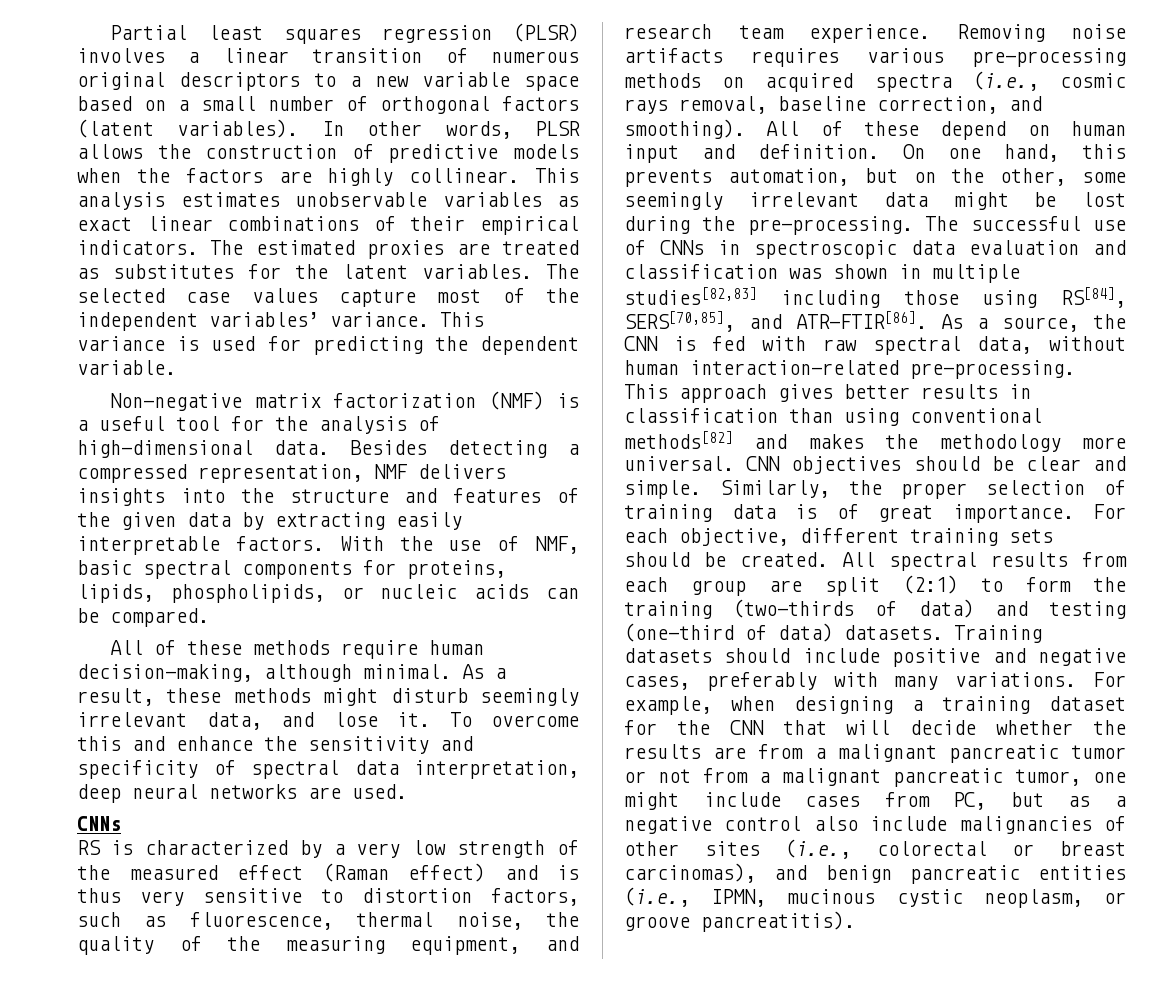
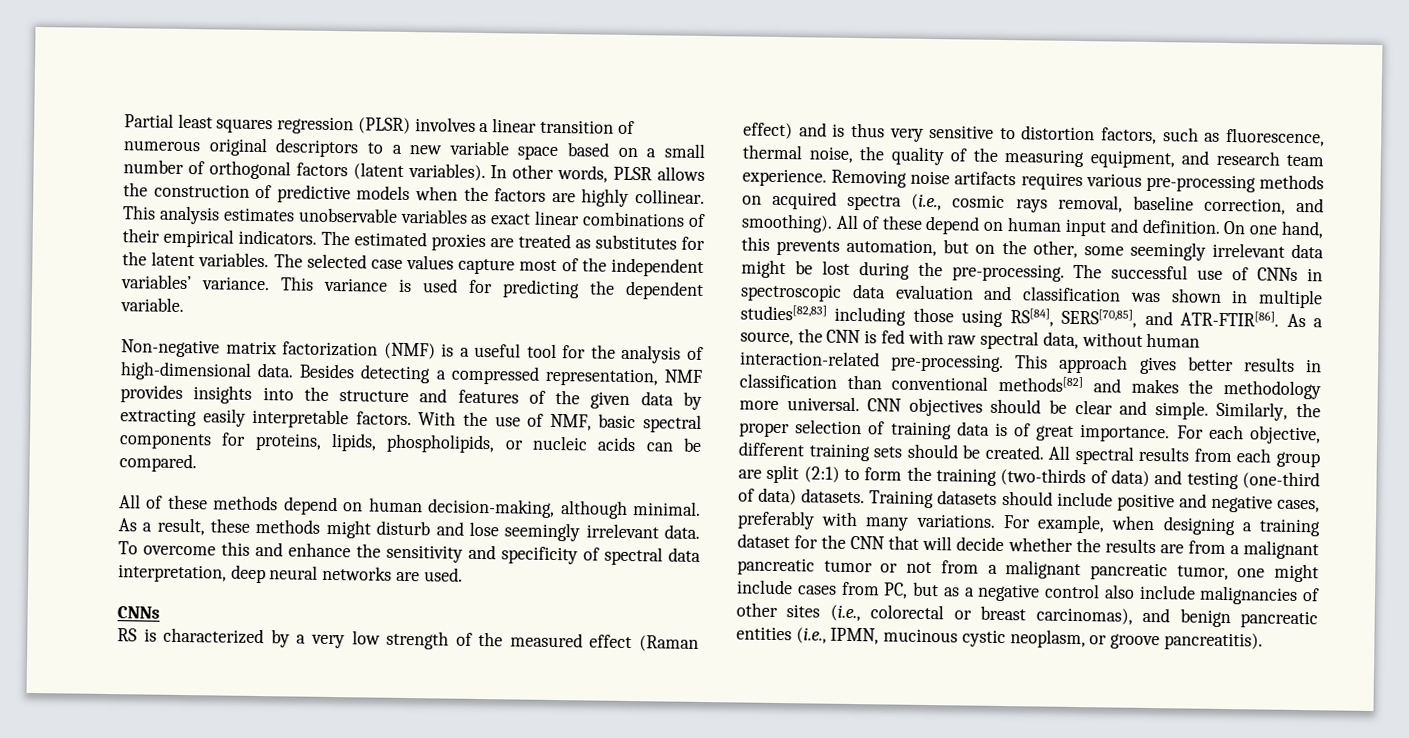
- Besides detecting a compressed representation, NMF delivers insights into the structure and features of the given data by extracting easily interpretable factors.
+ Besides detecting a compressed representation, NMF provides insights into the structure and features of the given data by extracting easily interpretable factors.
- All of these methods require human decision-making, although minimal.
+ All of these methods depend on human decision-making, although minimal.
- As a result, these methods might disturb seemingly irrelevant data, and lose it.
+ As a result, these methods might disturb and lose seemingly irrelevant data.
- This approach gives better results in classification than using conventional methods[82] and makes the methodology more universal.
+ This approach gives better results in classification than conventional methods[82] and makes the methodology more universal.

